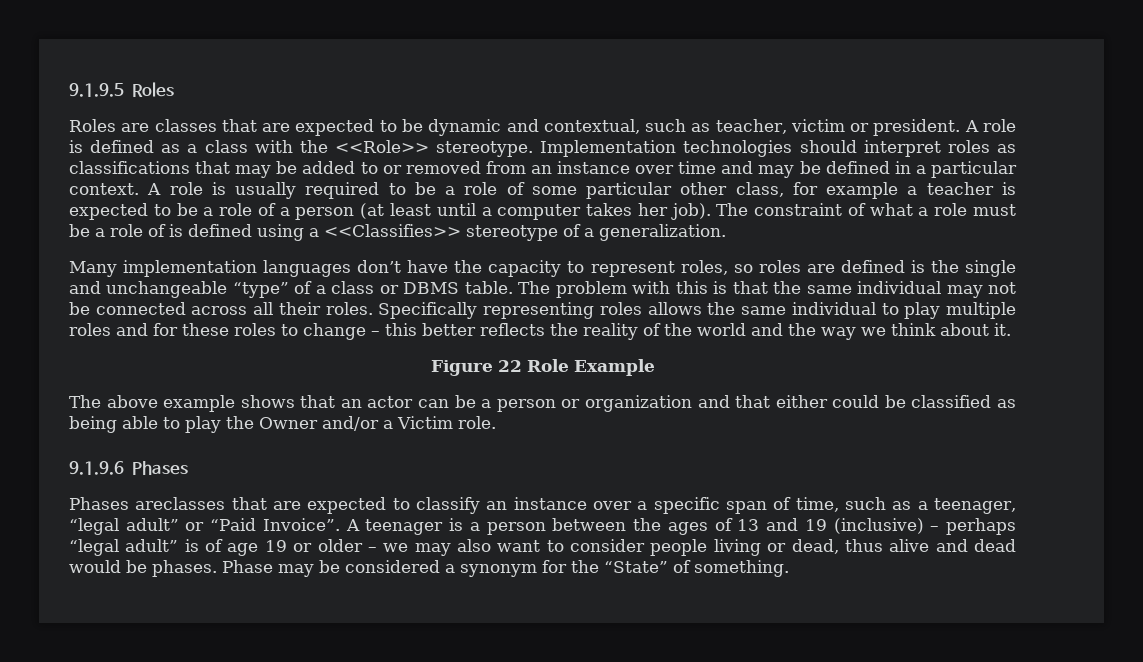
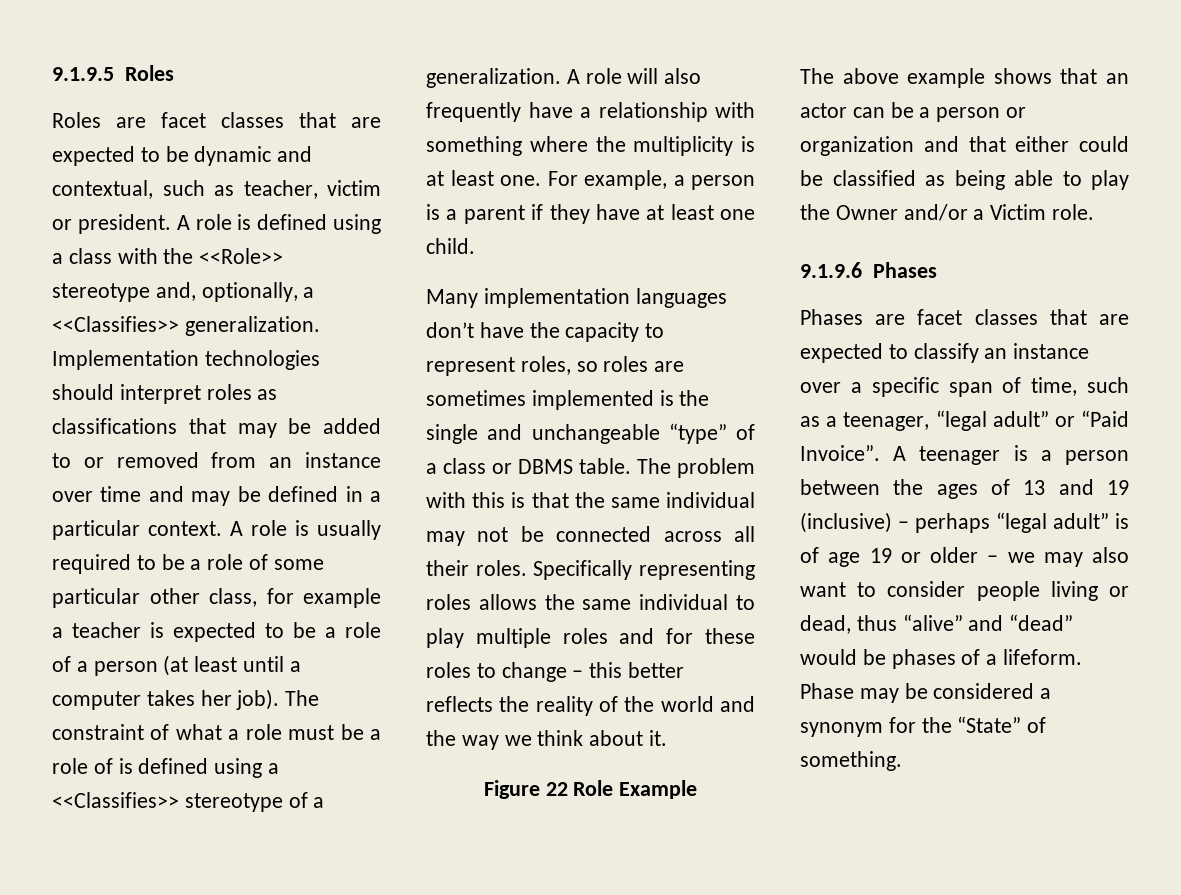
- Roles are classes that are expected to be dynamic and contextual, such as teacher, victim or president.
+ Roles are facet classes that are expected to be dynamic and contextual, such as teacher, victim or president.
- A role is defined as a class with the <<Role>> stereotype.
+ A role is defined using a class with the <<Role>> stereotype and, optionally, a <<Classifies>> generalization.
+ A role will also frequently have a relationship with something where the multiplicity is at least one. For example, a person is a parent if they have at least one child.
- Many implementation languages don’t have the capacity to represent roles, so roles are defined is the single and unchangeable “type” of a class or DBMS table.
+ Many implementation languages don’t have the capacity to represent roles, so roles are sometimes implemented is the single and unchangeable “type” of a class or DBMS table.
- Phases areclasses that are expected to classify an instance over a specific span of time, such as a teenager, “legal adult” or “Paid Invoice”.
+ Phases are facet classes that are expected to classify an instance over a specific span of time, such as a teenager, “legal adult” or “Paid Invoice”.
- A teenager is a person between the ages of 13 and 19 (inclusive) – perhaps “legal adult” is of age 19 or older – we may also want to consider people living or dead, thus alive and dead would be phases.
+ A teenager is a person between the ages of 13 and 19 (inclusive) – perhaps “legal adult” is of age 19 or older – we may also want to consider people living or dead, thus “alive” and “dead” would be phases of a lifeform.

